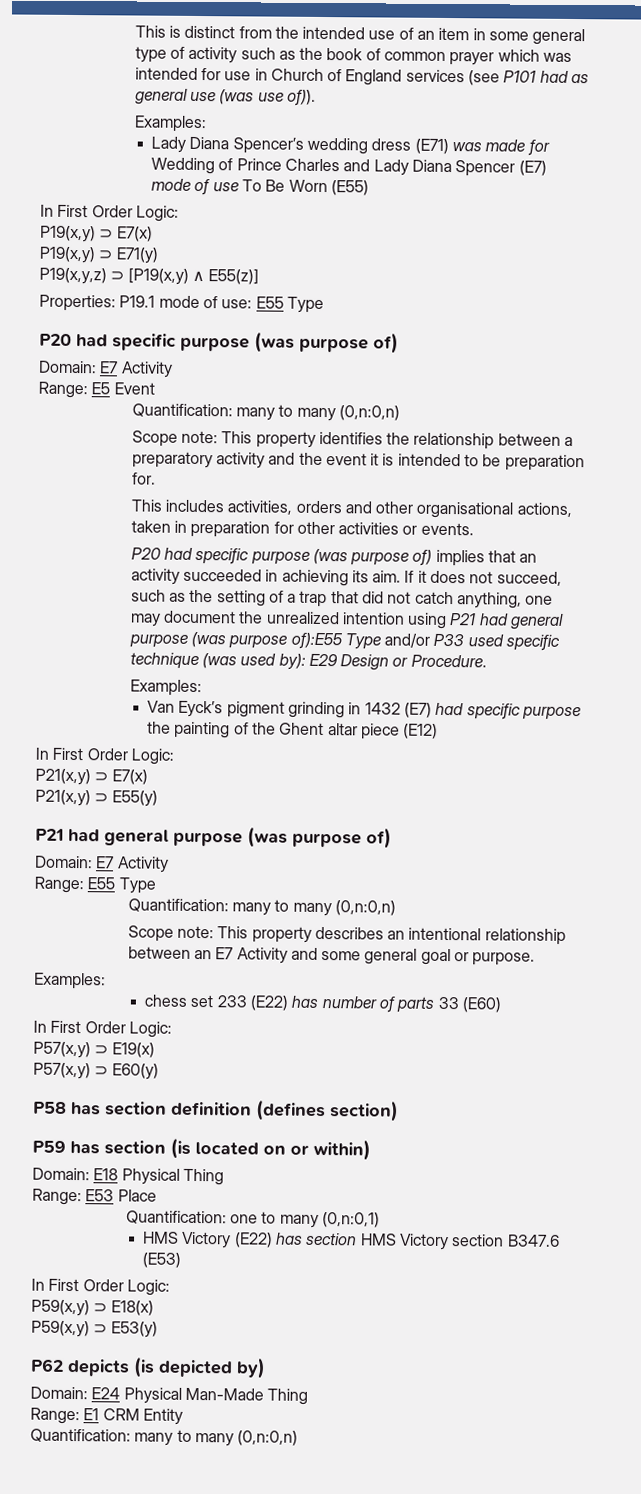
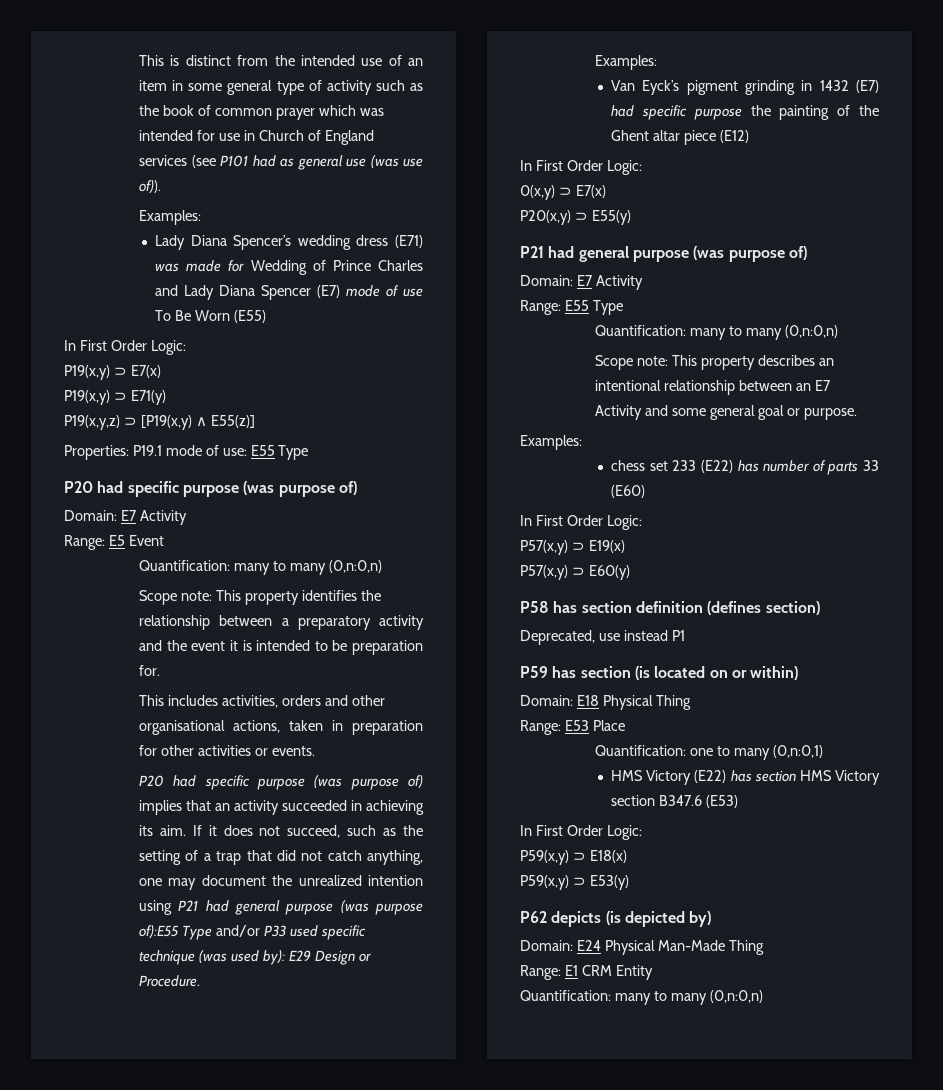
- P21(x,y) ⊃ E7(x)
- P21(x,y) ⊃ E55(y)
+ 0(x,y) ⊃ E7(x)
+ P20(x,y) ⊃ E55(y)
+ Deprecated, use instead P1

